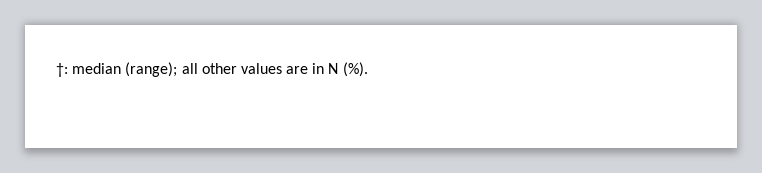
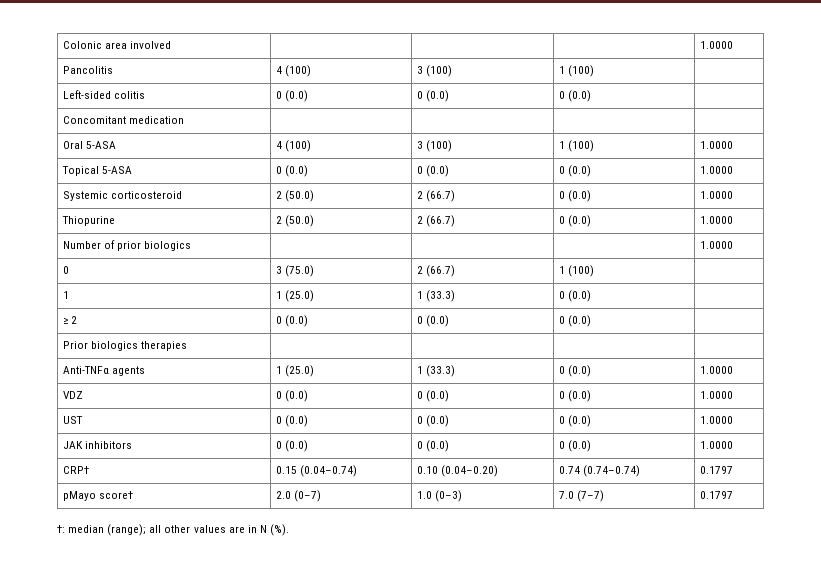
+ Colonic area involved | | | | 1.0000
+ Pancolitis | 4 (100) | 3 (100) | 1 (100) |
+ Left-sided colitis | 0 (0.0) | 0 (0.0) | 0 (0.0) |
+ Concomitant medication | | | |
+ Oral 5-ASA | 4 (100) | 3 (100) | 1 (100) | 1.0000
+ Topical 5-ASA | 0 (0.0) | 0 (0.0) | 0 (0.0) | 1.0000
+ Systemic corticosteroid | 2 (50.0) | 2 (66.7) | 0 (0.0) | 1.0000
+ Thiopurine | 2 (50.0) | 2 (66.7) | 0 (0.0) | 1.0000
+ Number of prior biologics | | | | 1.0000
+ 0 | 3 (75.0) | 2 (66.7) | 1 (100) |
+ 1 | 1 (25.0) | 1 (33.3) | 0 (0.0) |
+ ≥ 2 | 0 (0.0) | 0 (0.0) | 0 (0.0) |
+ Prior biologics therapies | | | |
+ Anti-TNFα agents | 1 (25.0) | 1 (33.3) | 0 (0.0) | 1.0000
+ VDZ | 0 (0.0) | 0 (0.0) | 0 (0.0) | 1.0000
+ UST | 0 (0.0) | 0 (0.0) | 0 (0.0) | 1.0000
+ JAK inhibitors | 0 (0.0) | 0 (0.0) | 0 (0.0) | 1.0000
+ CRP† | 0.15 (0.04–0.74) | 0.10 (0.04–0.20) | 0.74 (0.74–0.74) | 0.1797
+ pMayo score† | 2.0 (0–7) | 1.0 (0–3) | 7.0 (7–7) | 0.1797

